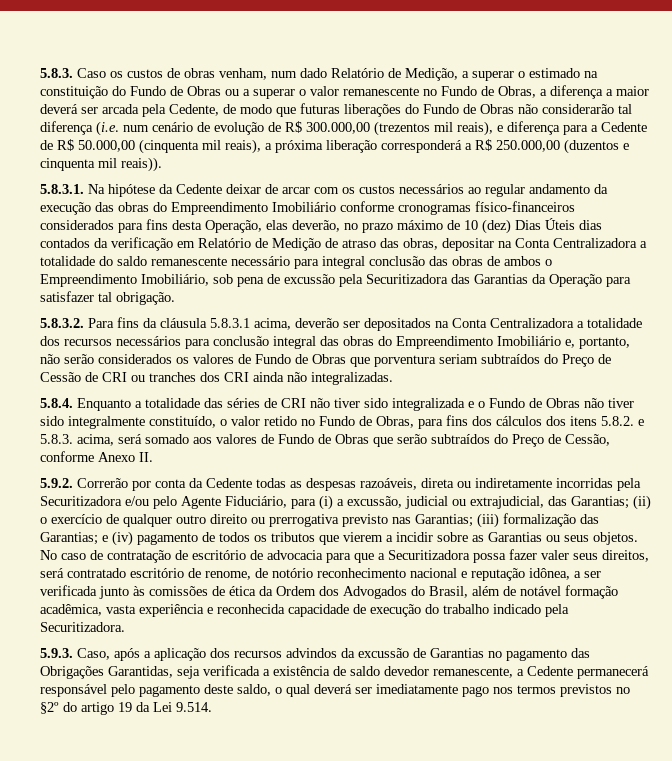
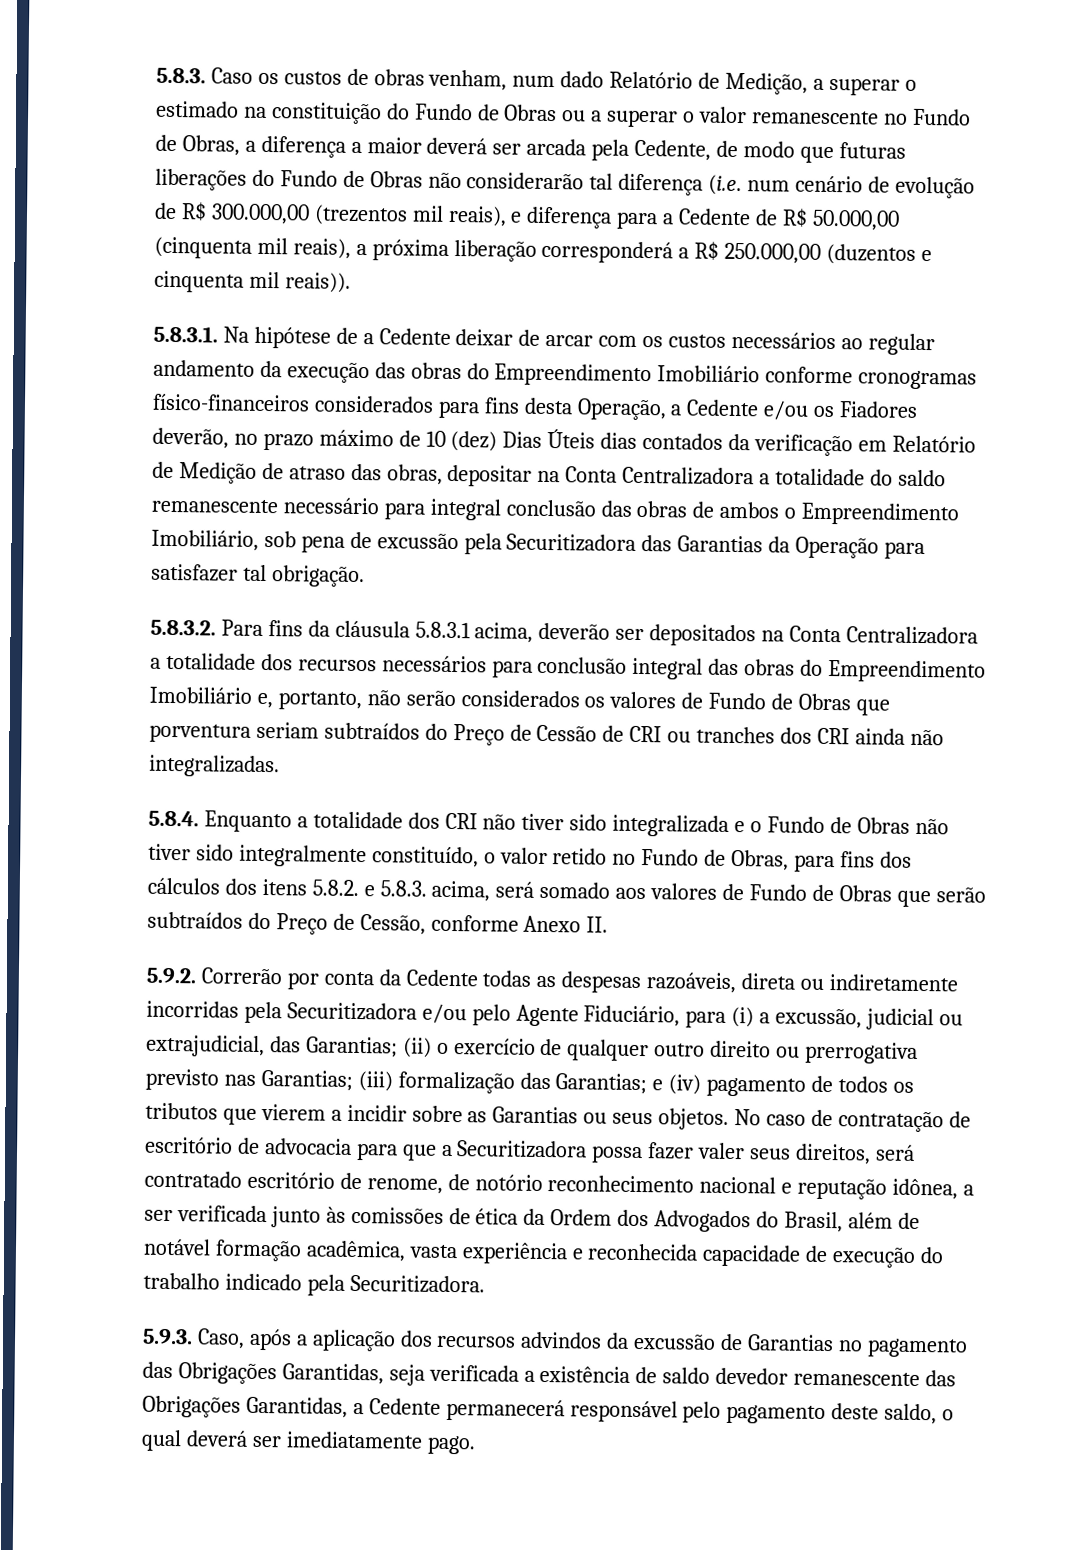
- 5.8.3.1. Na hipótese da Cedente deixar de arcar com os custos necessários ao regular andamento da execução das obras do Empreendimento Imobiliário conforme cronogramas físico-financeiros considerados para fins desta Operação, elas deverão, no prazo máximo de 10 (dez) Dias Úteis dias contados da verificação em Relatório de Medição de atraso das obras, depositar na Conta Centralizadora a totalidade do saldo remanescente necessário para integral conclusão das obras de ambos o Empreendimento Imobiliário, sob pena de excussão pela Securitizadora das Garantias da Operação para satisfazer tal obrigação.
+ 5.8.3.1. Na hipótese de a Cedente deixar de arcar com os custos necessários ao regular andamento da execução das obras do Empreendimento Imobiliário conforme cronogramas físico-financeiros considerados para fins desta Operação, a Cedente e/ou os Fiadores deverão, no prazo máximo de 10 (dez) Dias Úteis dias contados da verificação em Relatório de Medição de atraso das obras, depositar na Conta Centralizadora a totalidade do saldo remanescente necessário para integral conclusão das obras de ambos o Empreendimento Imobiliário, sob pena de excussão pela Securitizadora das Garantias da Operação para satisfazer tal obrigação.
- 5.8.4. Enquanto a totalidade das séries de CRI não tiver sido integralizada e o Fundo de Obras não tiver sido integralmente constituído, o valor retido no Fundo de Obras, para fins dos cálculos dos itens 5.8.2. e 5.8.3. acima, será somado aos valores de Fundo de Obras que serão subtraídos do Preço de Cessão, conforme Anexo II.
+ 5.8.4. Enquanto a totalidade dos CRI não tiver sido integralizada e o Fundo de Obras não tiver sido integralmente constituído, o valor retido no Fundo de Obras, para fins dos cálculos dos itens 5.8.2. e 5.8.3. acima, será somado aos valores de Fundo de Obras que serão subtraídos do Preço de Cessão, conforme Anexo II.
- 5.9.3. Caso, após a aplicação dos recursos advindos da excussão de Garantias no pagamento das Obrigações Garantidas, seja verificada a existência de saldo devedor remanescente, a Cedente permanecerá responsável pelo pagamento deste saldo, o qual deverá ser imediatamente pago nos termos previstos no §2º do artigo 19 da Lei 9.514.
+ 5.9.3. Caso, após a aplicação dos recursos advindos da excussão de Garantias no pagamento das Obrigações Garantidas, seja verificada a existência de saldo devedor remanescente das Obrigações Garantidas, a Cedente permanecerá responsável pelo pagamento deste saldo, o qual deverá ser imediatamente pago.

